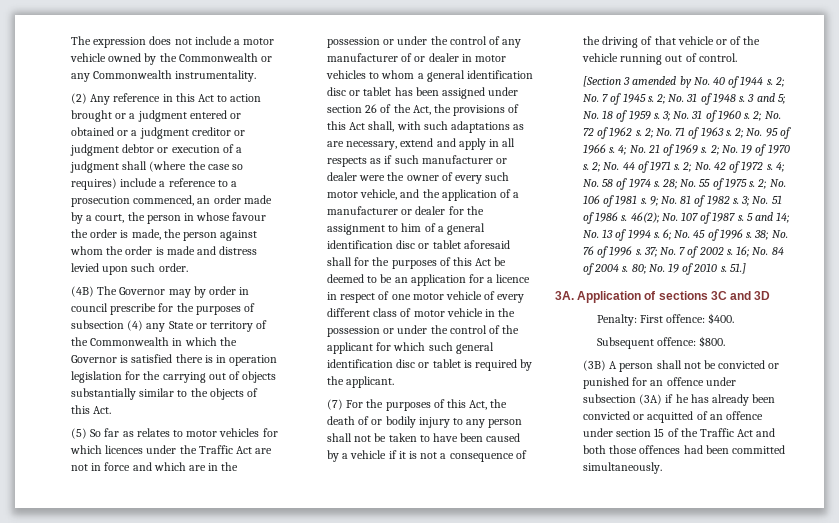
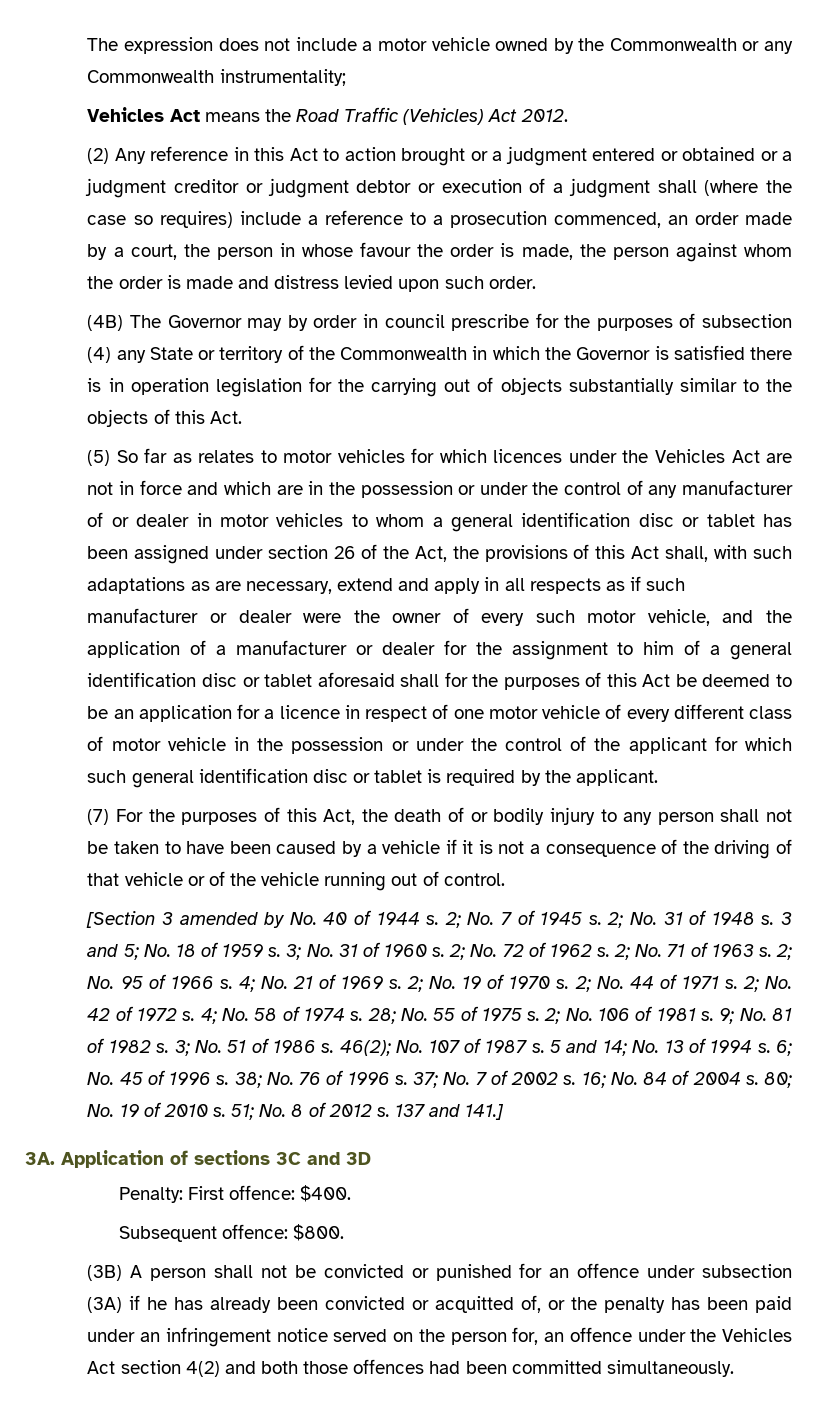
- The expression does not include a motor vehicle owned by the Commonwealth or any Commonwealth instrumentality.
+ The expression does not include a motor vehicle owned by the Commonwealth or any Commonwealth instrumentality;
+ Vehicles Act means the Road Traffic (Vehicles) Act 2012.
- (5) So far as relates to motor vehicles for which licences under the Traffic Act are not in force and which are in the possession or under the control of any manufacturer of or dealer in motor vehicles to whom a general identification disc or tablet has been assigned under section 26 of the Act, the provisions of this Act shall, with such adaptations as are necessary, extend and apply in all respects as if such manufacturer or dealer were the owner of every such motor vehicle, and the application of a manufacturer or dealer for the assignment to him of a general identification disc or tablet aforesaid shall for the purposes of this Act be deemed to be an application for a licence in respect of one motor vehicle of every different class of motor vehicle in the possession or under the control of the applicant for which such general identification disc or tablet is required by the applicant.
+ (5) So far as relates to motor vehicles for which licences under the Vehicles Act are not in force and which are in the possession or under the control of any manufacturer of or dealer in motor vehicles to whom a general identification disc or tablet has been assigned under section 26 of the Act, the provisions of this Act shall, with such adaptations as are necessary, extend and apply in all respects as if such manufacturer or dealer were the owner of every such motor vehicle, and the application of a manufacturer or dealer for the assignment to him of a general identification disc or tablet aforesaid shall for the purposes of this Act be deemed to be an application for a licence in respect of one motor vehicle of every different class of motor vehicle in the possession or under the control of the applicant for which such general identification disc or tablet is required by the applicant.
- 51.]
+ 51; No. 8 of 2012 s. 137 and 141.]
- (3B) A person shall not be convicted or punished for an offence under subsection (3A) if he has already been convicted or acquitted of an offence under section 15 of the Traffic Act and both those offences had been committed simultaneously.
+ (3B) A person shall not be convicted or punished for an offence under subsection (3A) if he has already been convicted or acquitted of, or the penalty has been paid under an infringement notice served on the person for, an offence under the Vehicles Act section 4(2) and both those offences had been committed simultaneously.

